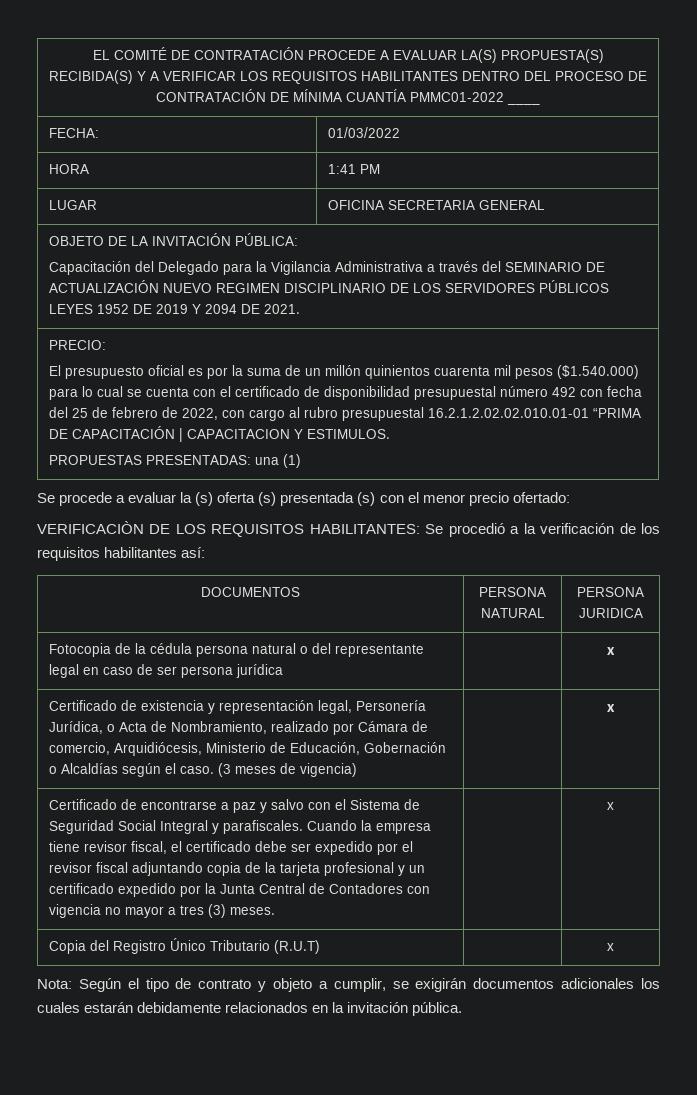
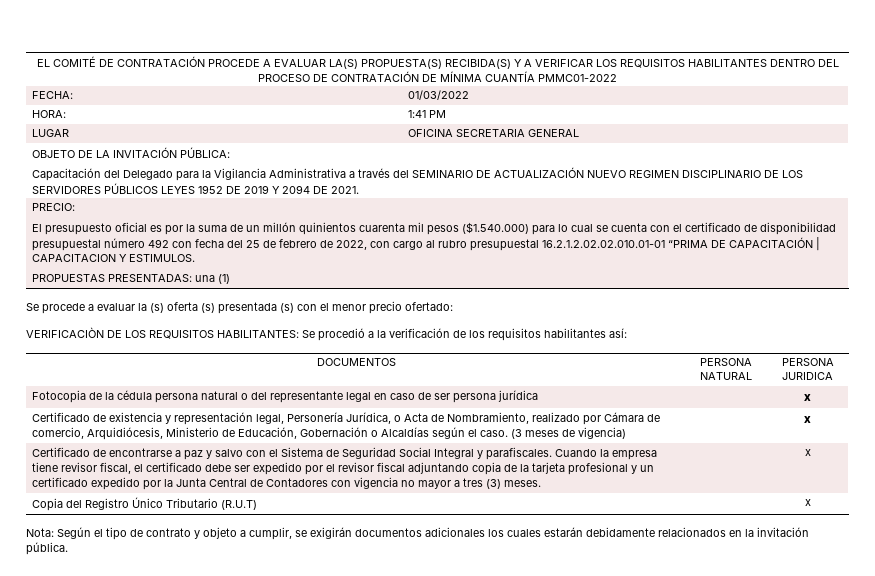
- EL COMITÉ DE CONTRATACIÓN PROCEDE A EVALUAR LA(S) PROPUESTA(S) RECIBIDA(S) Y A VERIFICAR LOS REQUISITOS HABILITANTES DENTRO DEL PROCESO DE CONTRATACIÓN DE MÍNIMA CUANTÍA PMMC01-2022 ____
+ EL COMITÉ DE CONTRATACIÓN PROCEDE A EVALUAR LA(S) PROPUESTA(S) RECIBIDA(S) Y A VERIFICAR LOS REQUISITOS HABILITANTES DENTRO DEL PROCESO DE CONTRATACIÓN DE MÍNIMA CUANTÍA PMMC01-2022
- HORA | 1:41 PM
+ HORA: | 1:41 PM

